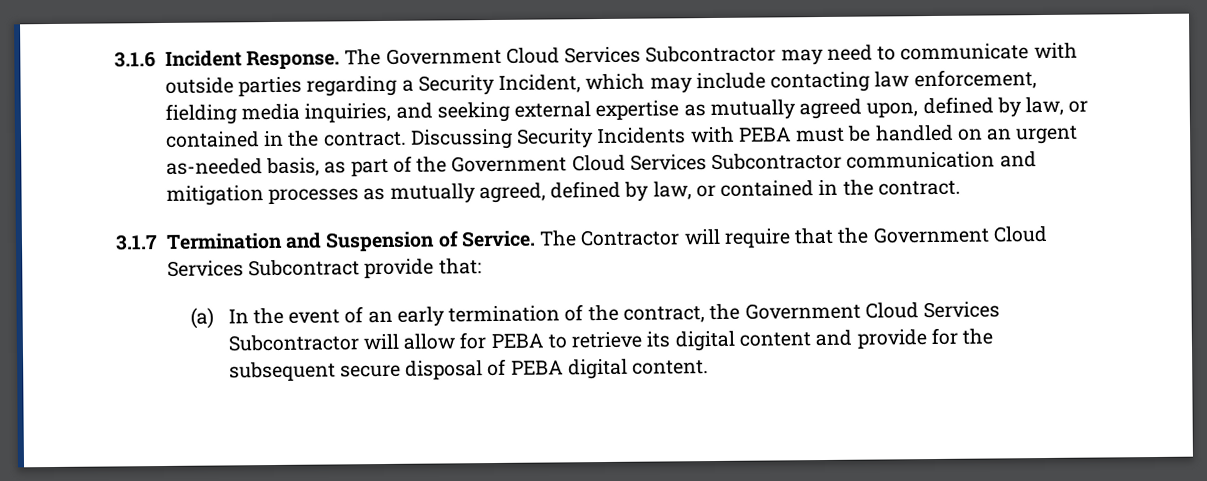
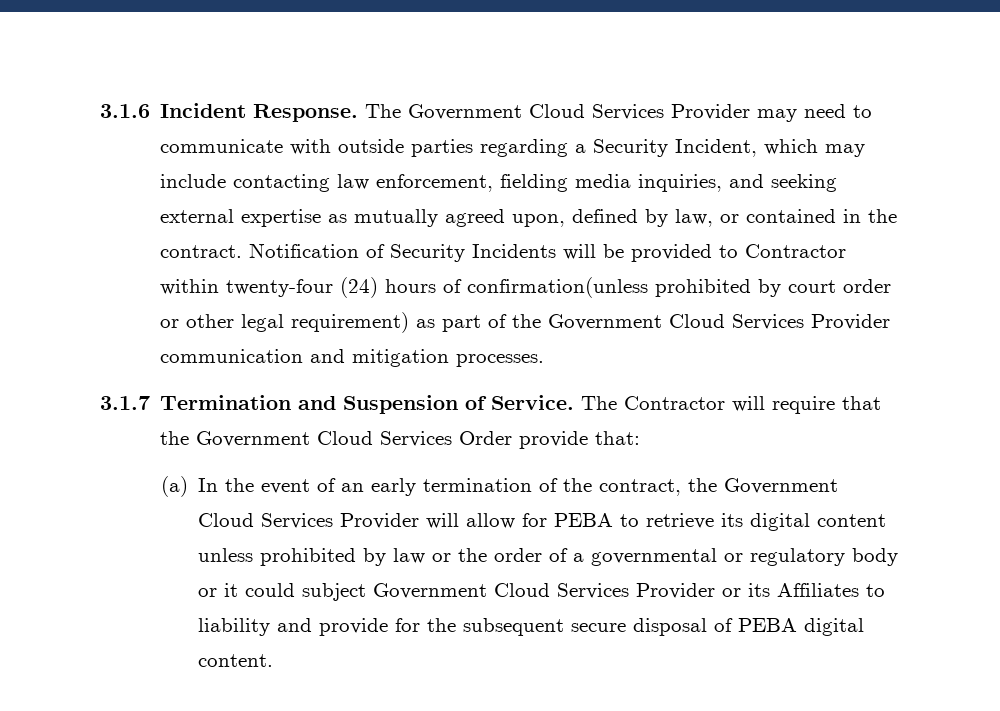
- The Government Cloud Services Subcontractor may need to communicate with outside parties regarding a Security Incident, which may include contacting law enforcement, fielding media inquiries, and seeking external expertise as mutually agreed upon, defined by law, or contained in the contract.
+ The Government Cloud Services Provider may need to communicate with outside parties regarding a Security Incident, which may include contacting law enforcement, fielding media inquiries, and seeking external expertise as mutually agreed upon, defined by law, or contained in the contract.
- Discussing Security Incidents with PEBA must be handled on an urgent as-needed basis, as part of the Government Cloud Services Subcontractor communication and mitigation processes as mutually agreed, defined by law, or contained in the contract.
+ Notification of Security Incidents will be provided to Contractor within twenty-four (24) hours of confirmation(unless prohibited by court order or other legal requirement) as part of the Government Cloud Services Provider communication and mitigation processes.
- The Contractor will require that the Government Cloud Services Subcontract provide that:
+ The Contractor will require that the Government Cloud Services Order provide that:
- (a) In the event of an early termination of the contract, the Government Cloud Services Subcontractor will allow for PEBA to retrieve its digital content and provide for the subsequent secure disposal of PEBA digital content.
+ (a) In the event of an early termination of the contract, the Government Cloud Services Provider will allow for PEBA to retrieve its digital content unless prohibited by law or the order of a governmental or regulatory body or it could subject Government Cloud Services Provider or its Affiliates to liability and provide for the subsequent secure disposal of PEBA digital content.

